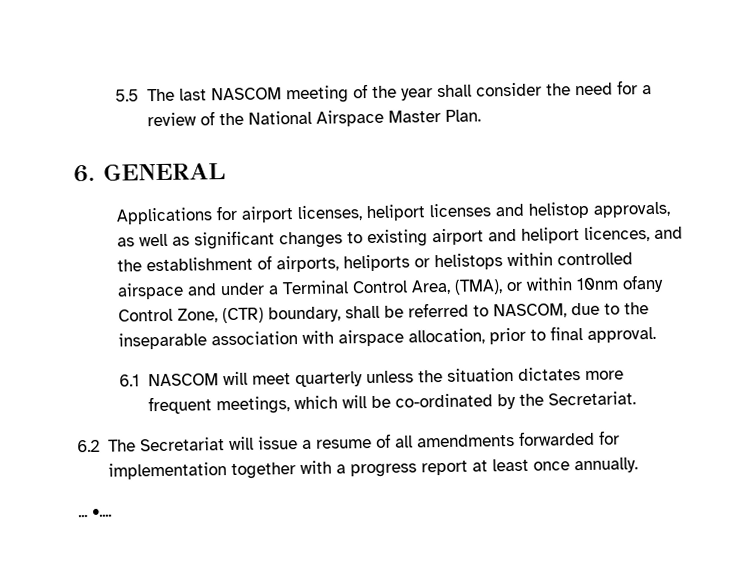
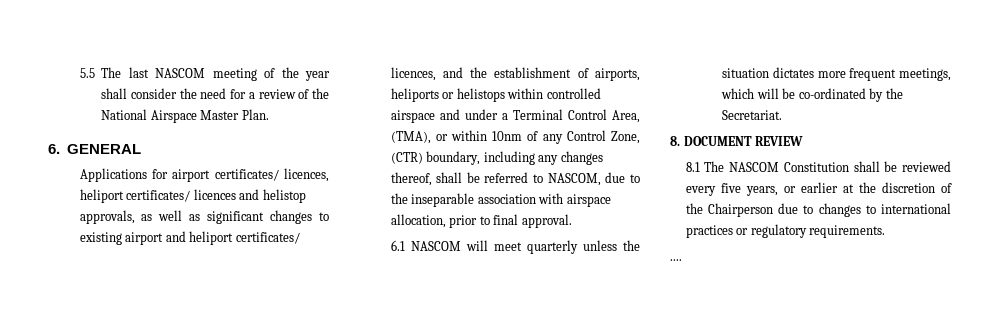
- Applications for airport licenses, heliport licenses and helistop approvals, as well as significant changes to existing airport and heliport licences, and the establishment of airports, heliports or helistops within controlled airspace and under a Terminal Control Area, (TMA), or within 10nm ofany Control Zone, (CTR) boundary, shall be referred to NASCOM, due to the inseparable association with airspace allocation, prior to final approval.
+ Applications for airport certificates/ licences, heliport certificates/ licences and helistop approvals, as well as significant changes to existing airport and heliport certificates/ licences, and the establishment of airports, heliports or helistops within controlled airspace and under a Terminal Control Area, (TMA), or within 10nm of any Control Zone, (CTR) boundary, including any changes thereof, shall be referred to NASCOM, due to the inseparable association with airspace allocation, prior to final approval.
- 6.2 The Secretariat will issue a resume of all amendments forwarded for implementation together with a progress report at least once annually.
- ... •....
+ 8. DOCUMENT REVIEW
+ 8.1 The NASCOM Constitution shall be reviewed every five years, or earlier at the discretion of the Chairperson due to changes to international practices or regulatory requirements.
+ ....

